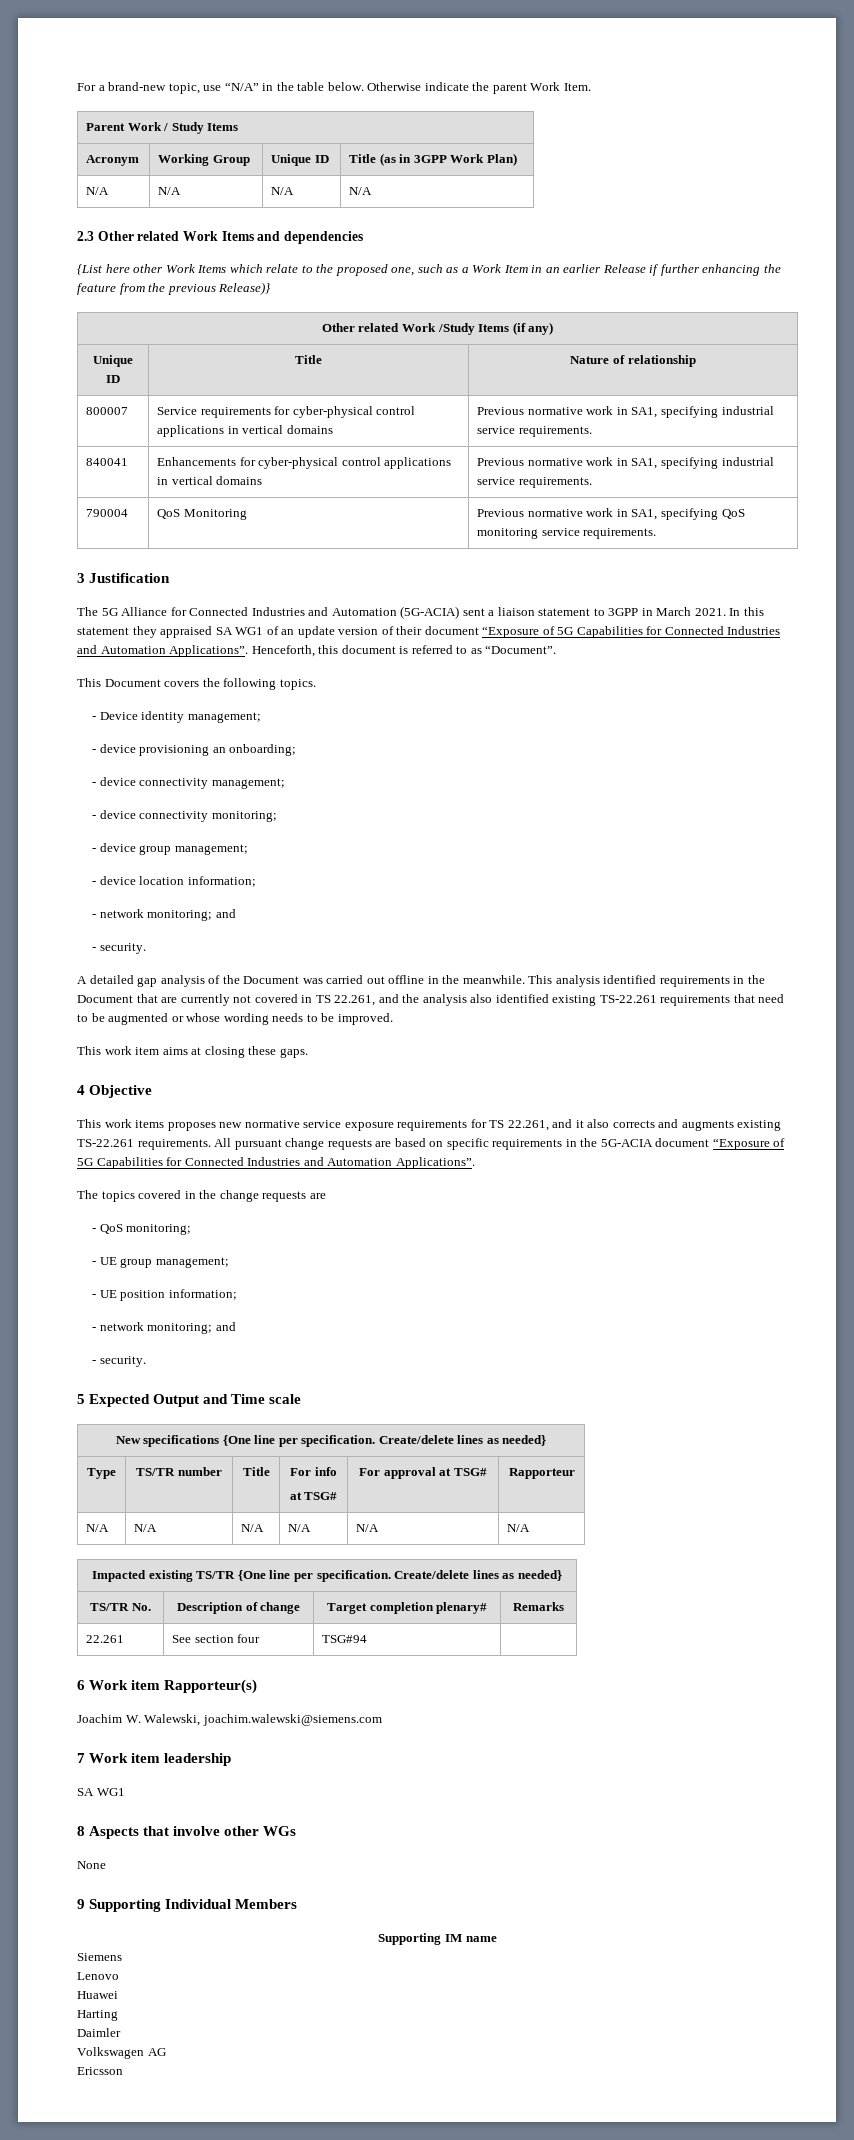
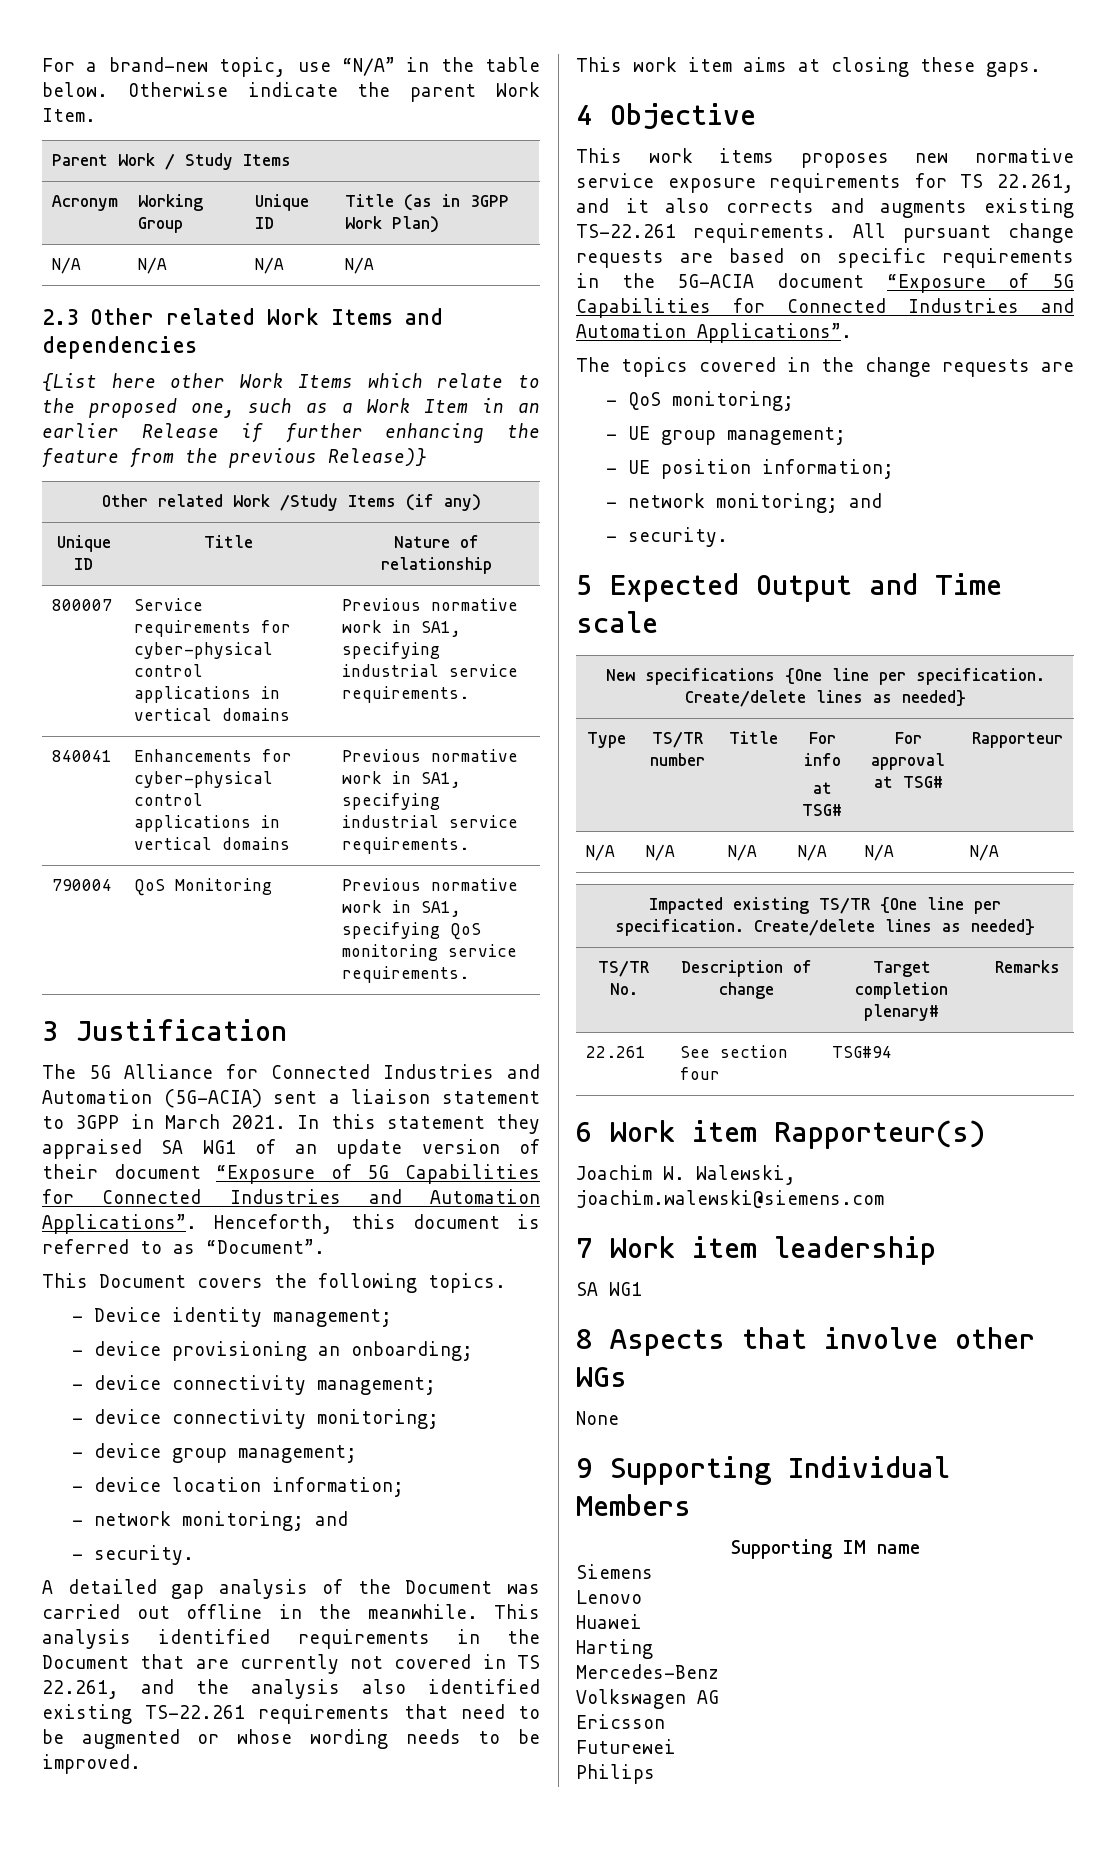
- Daimler
+ Mercedes-Benz
+ Futurewei
+ Philips

